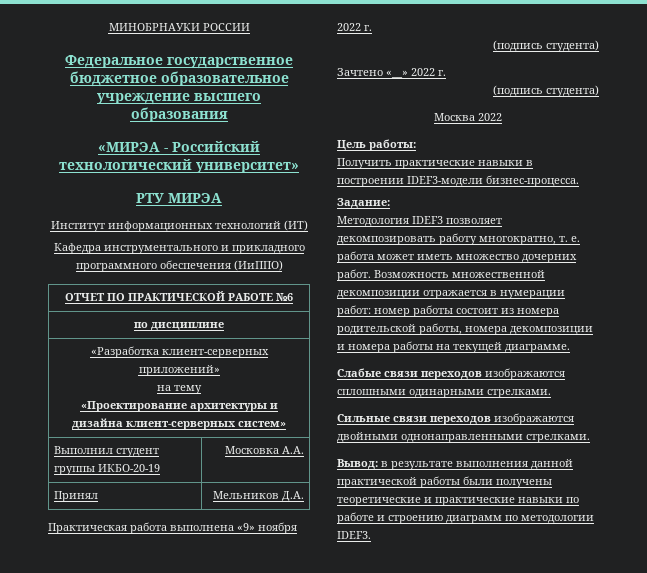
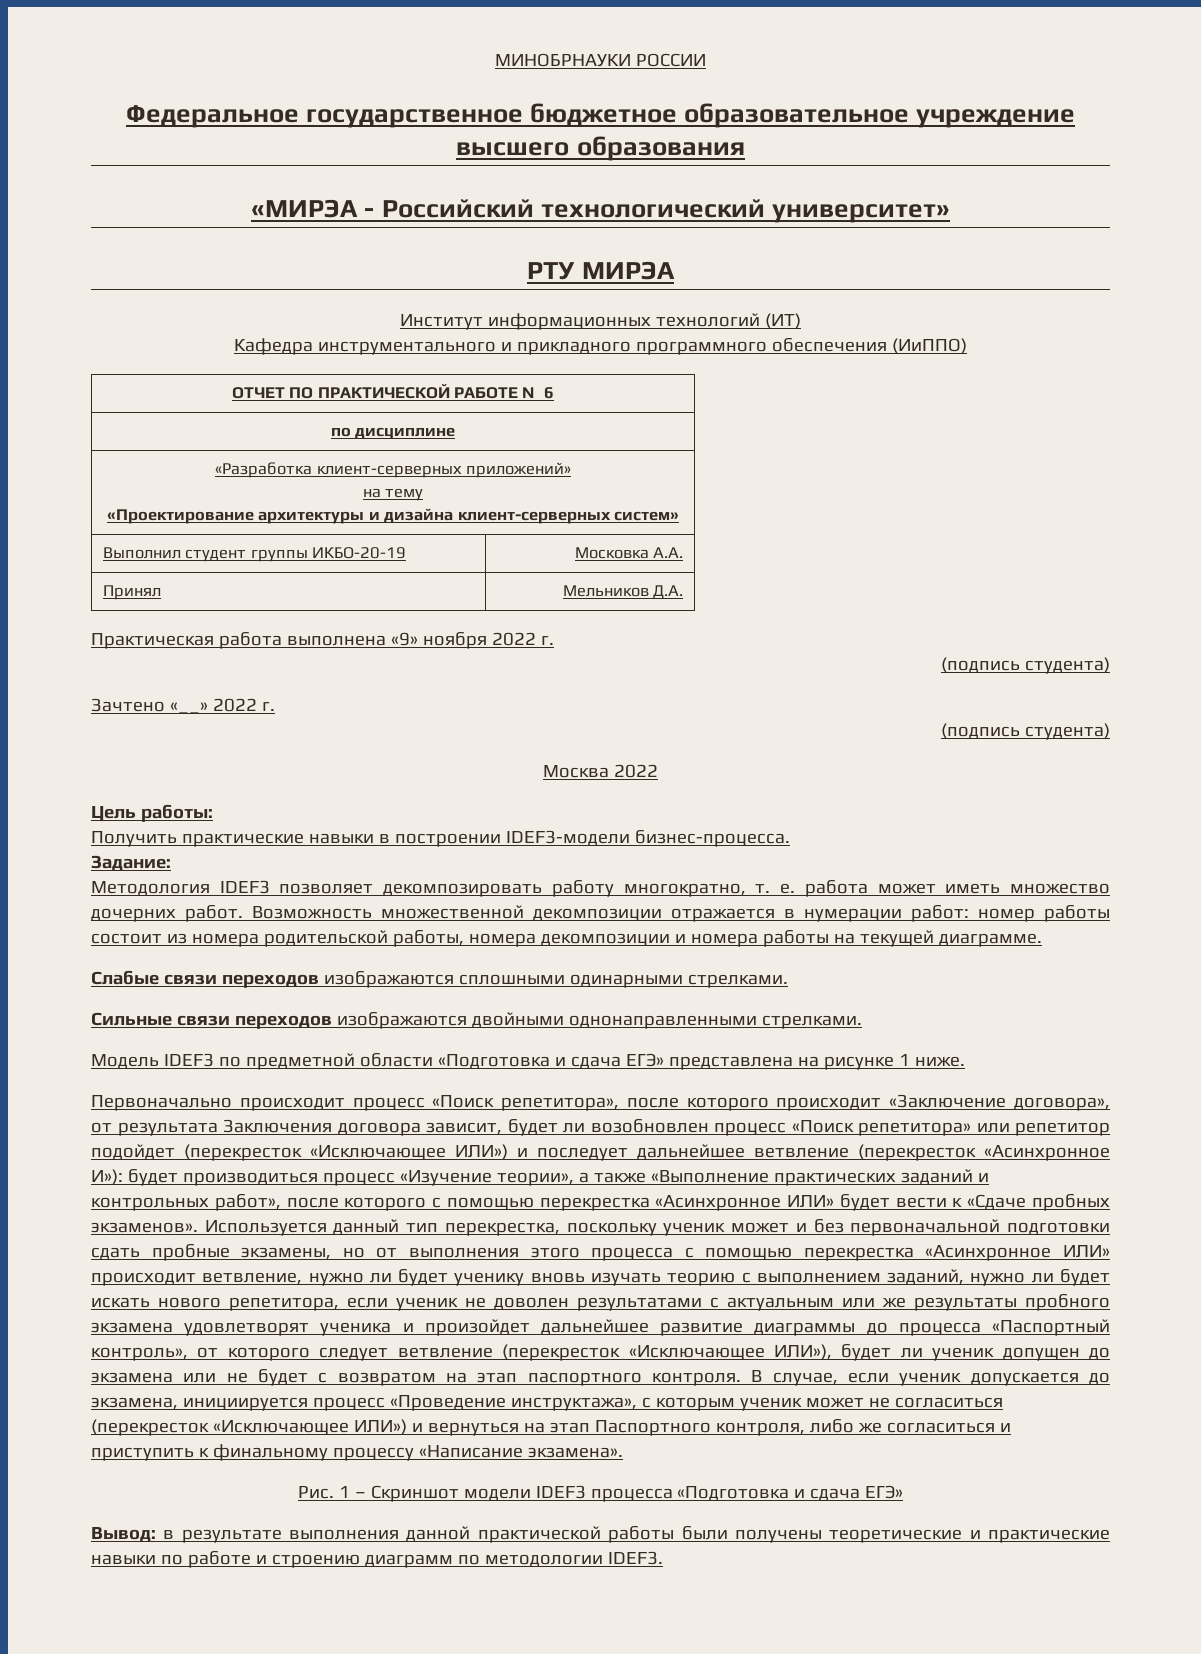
+ Модель IDEF3 по предметной области «Подготовка и сдача ЕГЭ» представлена на рисунке 1 ниже.
+ Первоначально происходит процесс «Поиск репетитора», после которого происходит «Заключение договора», от результата Заключения договора зависит, будет ли возобновлен процесс «Поиск репетитора» или репетитор подойдет (перекресток «Исключающее ИЛИ») и последует дальнейшее ветвление (перекресток «Асинхронное И»): будет производиться процесс «Изучение теории», а также «Выполнение практических заданий и контрольных работ», после которого с помощью перекрестка «Асинхронное ИЛИ» будет вести к «Сдаче пробных экзаменов». Используется данный тип перекрестка, поскольку ученик может и без первоначальной подготовки сдать пробные экзамены, но от выполнения этого процесса с помощью перекрестка «Асинхронное ИЛИ» происходит ветвление, нужно ли будет ученику вновь изучать теорию с выполнением заданий, нужно ли будет искать нового репетитора, если ученик не доволен результатами с актуальным или же результаты пробного экзамена удовлетворят ученика и произойдет дальнейшее развитие диаграммы до процесса «Паспортный контроль», от которого следует ветвление (перекресток «Исключающее ИЛИ»), будет ли ученик допущен до экзамена или не будет с возвратом на этап паспортного контроля. В случае, если ученик допускается до экзамена, инициируется процесс «Проведение инструктажа», с которым ученик может не согласиться (перекресток «Исключающее ИЛИ») и вернуться на этап Паспортного контроля, либо же согласиться и приступить к финальному процессу «Написание экзамена».
+ Рис. 1 – Скриншот модели IDEF3 процесса «Подготовка и сдача ЕГЭ»

